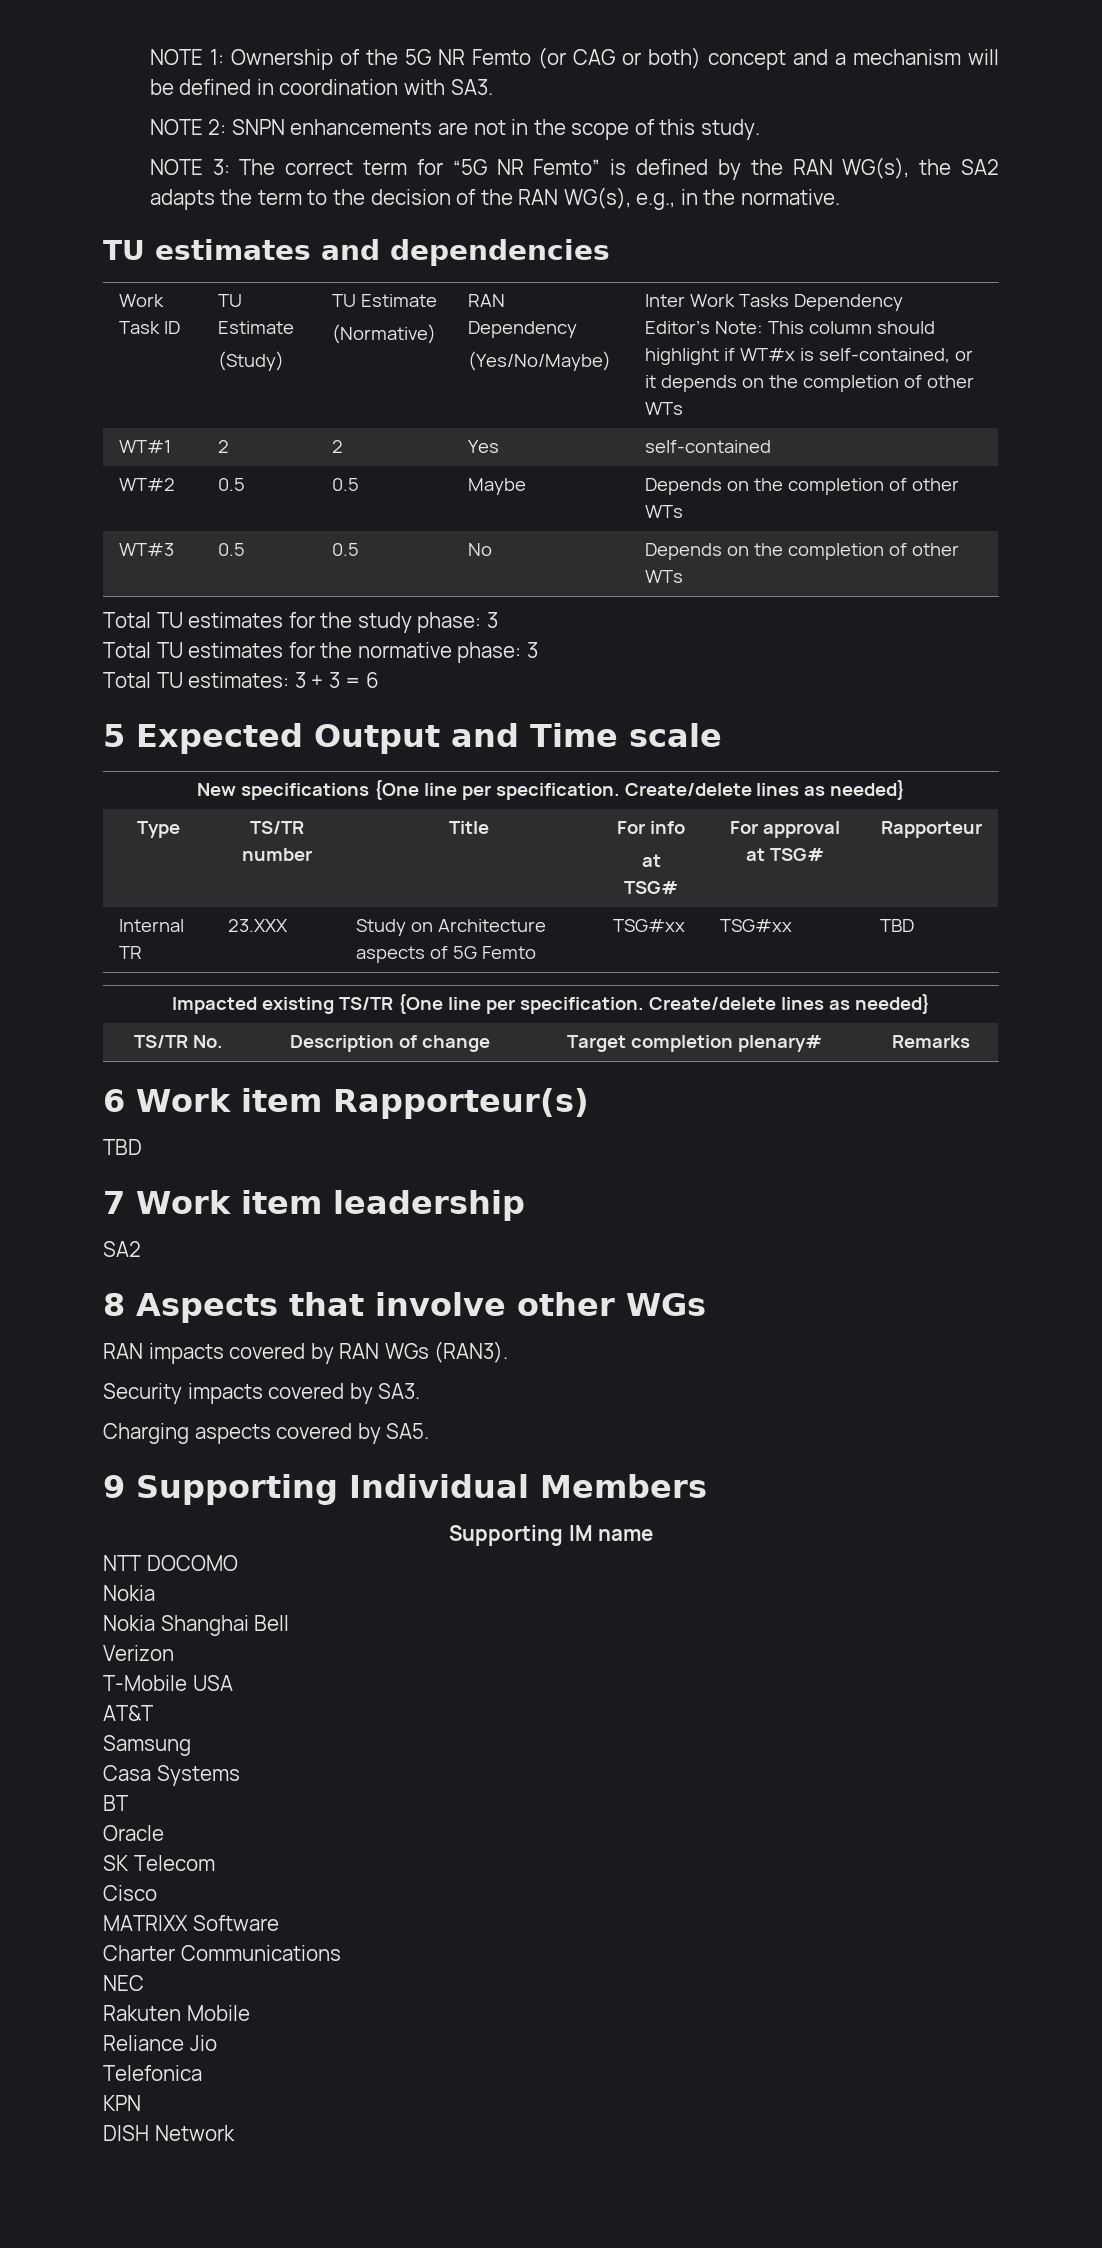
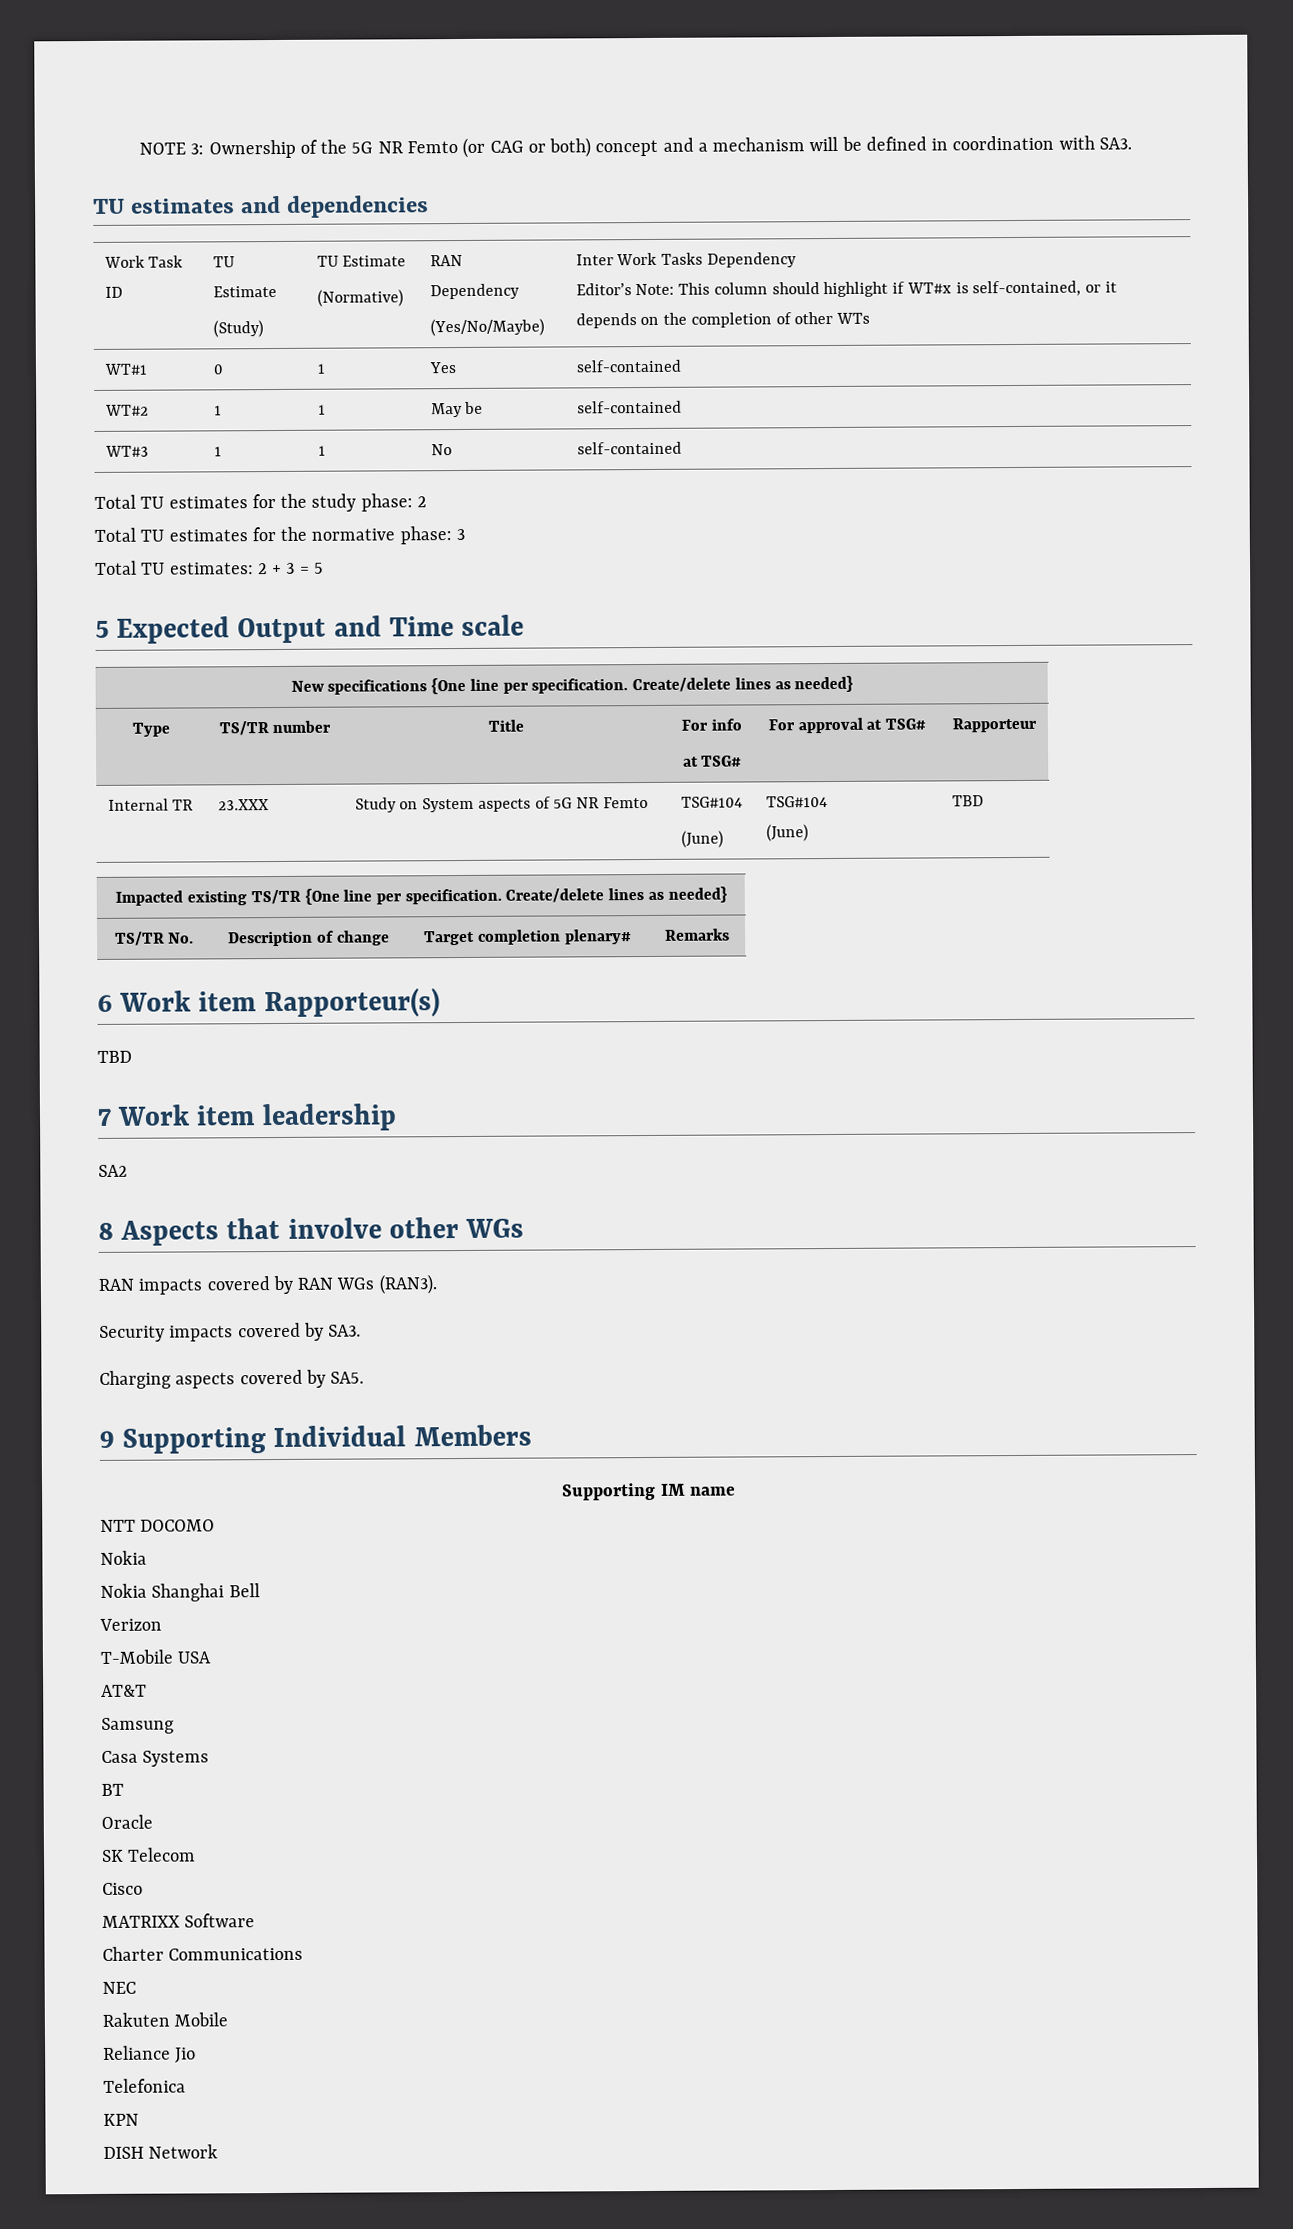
- NOTE 1: Ownership of the 5G NR Femto (or CAG or both) concept and a mechanism will be defined in coordination with SA3.
+ NOTE 3: Ownership of the 5G NR Femto (or CAG or both) concept and a mechanism will be defined in coordination with SA3.
- NOTE 2: SNPN enhancements are not in the scope of this study.
- NOTE 3: The correct term for “5G NR Femto” is defined by the RAN WG(s), the SA2 adapts the term to the decision of the RAN WG(s), e.g., in the normative.
- WT#1 | 2 | 2 | Yes | self-contained
+ WT#1 | 0 | 1 | Yes | self-contained
- WT#2 | 0.5 | 0.5 | Maybe | Depends on the completion of other WTs
+ WT#2 | 1 | 1 | May be | self-contained
- WT#3 | 0.5 | 0.5 | No | Depends on the completion of other WTs
+ WT#3 | 1 | 1 | No | self-contained
- Total TU estimates for the study phase: 3
+ Total TU estimates for the study phase: 2
- Total TU estimates: 3 + 3 = 6
+ Total TU estimates: 2 + 3 = 5
- Internal TR | 23.XXX | Study on Architecture aspects of 5G Femto | TSG#xx | TSG#xx | TBD
+ Internal TR | 23.XXX | Study on System aspects of 5G NR Femto | TSG#104
+ (June) | TSG#104
+ (June) | TBD

